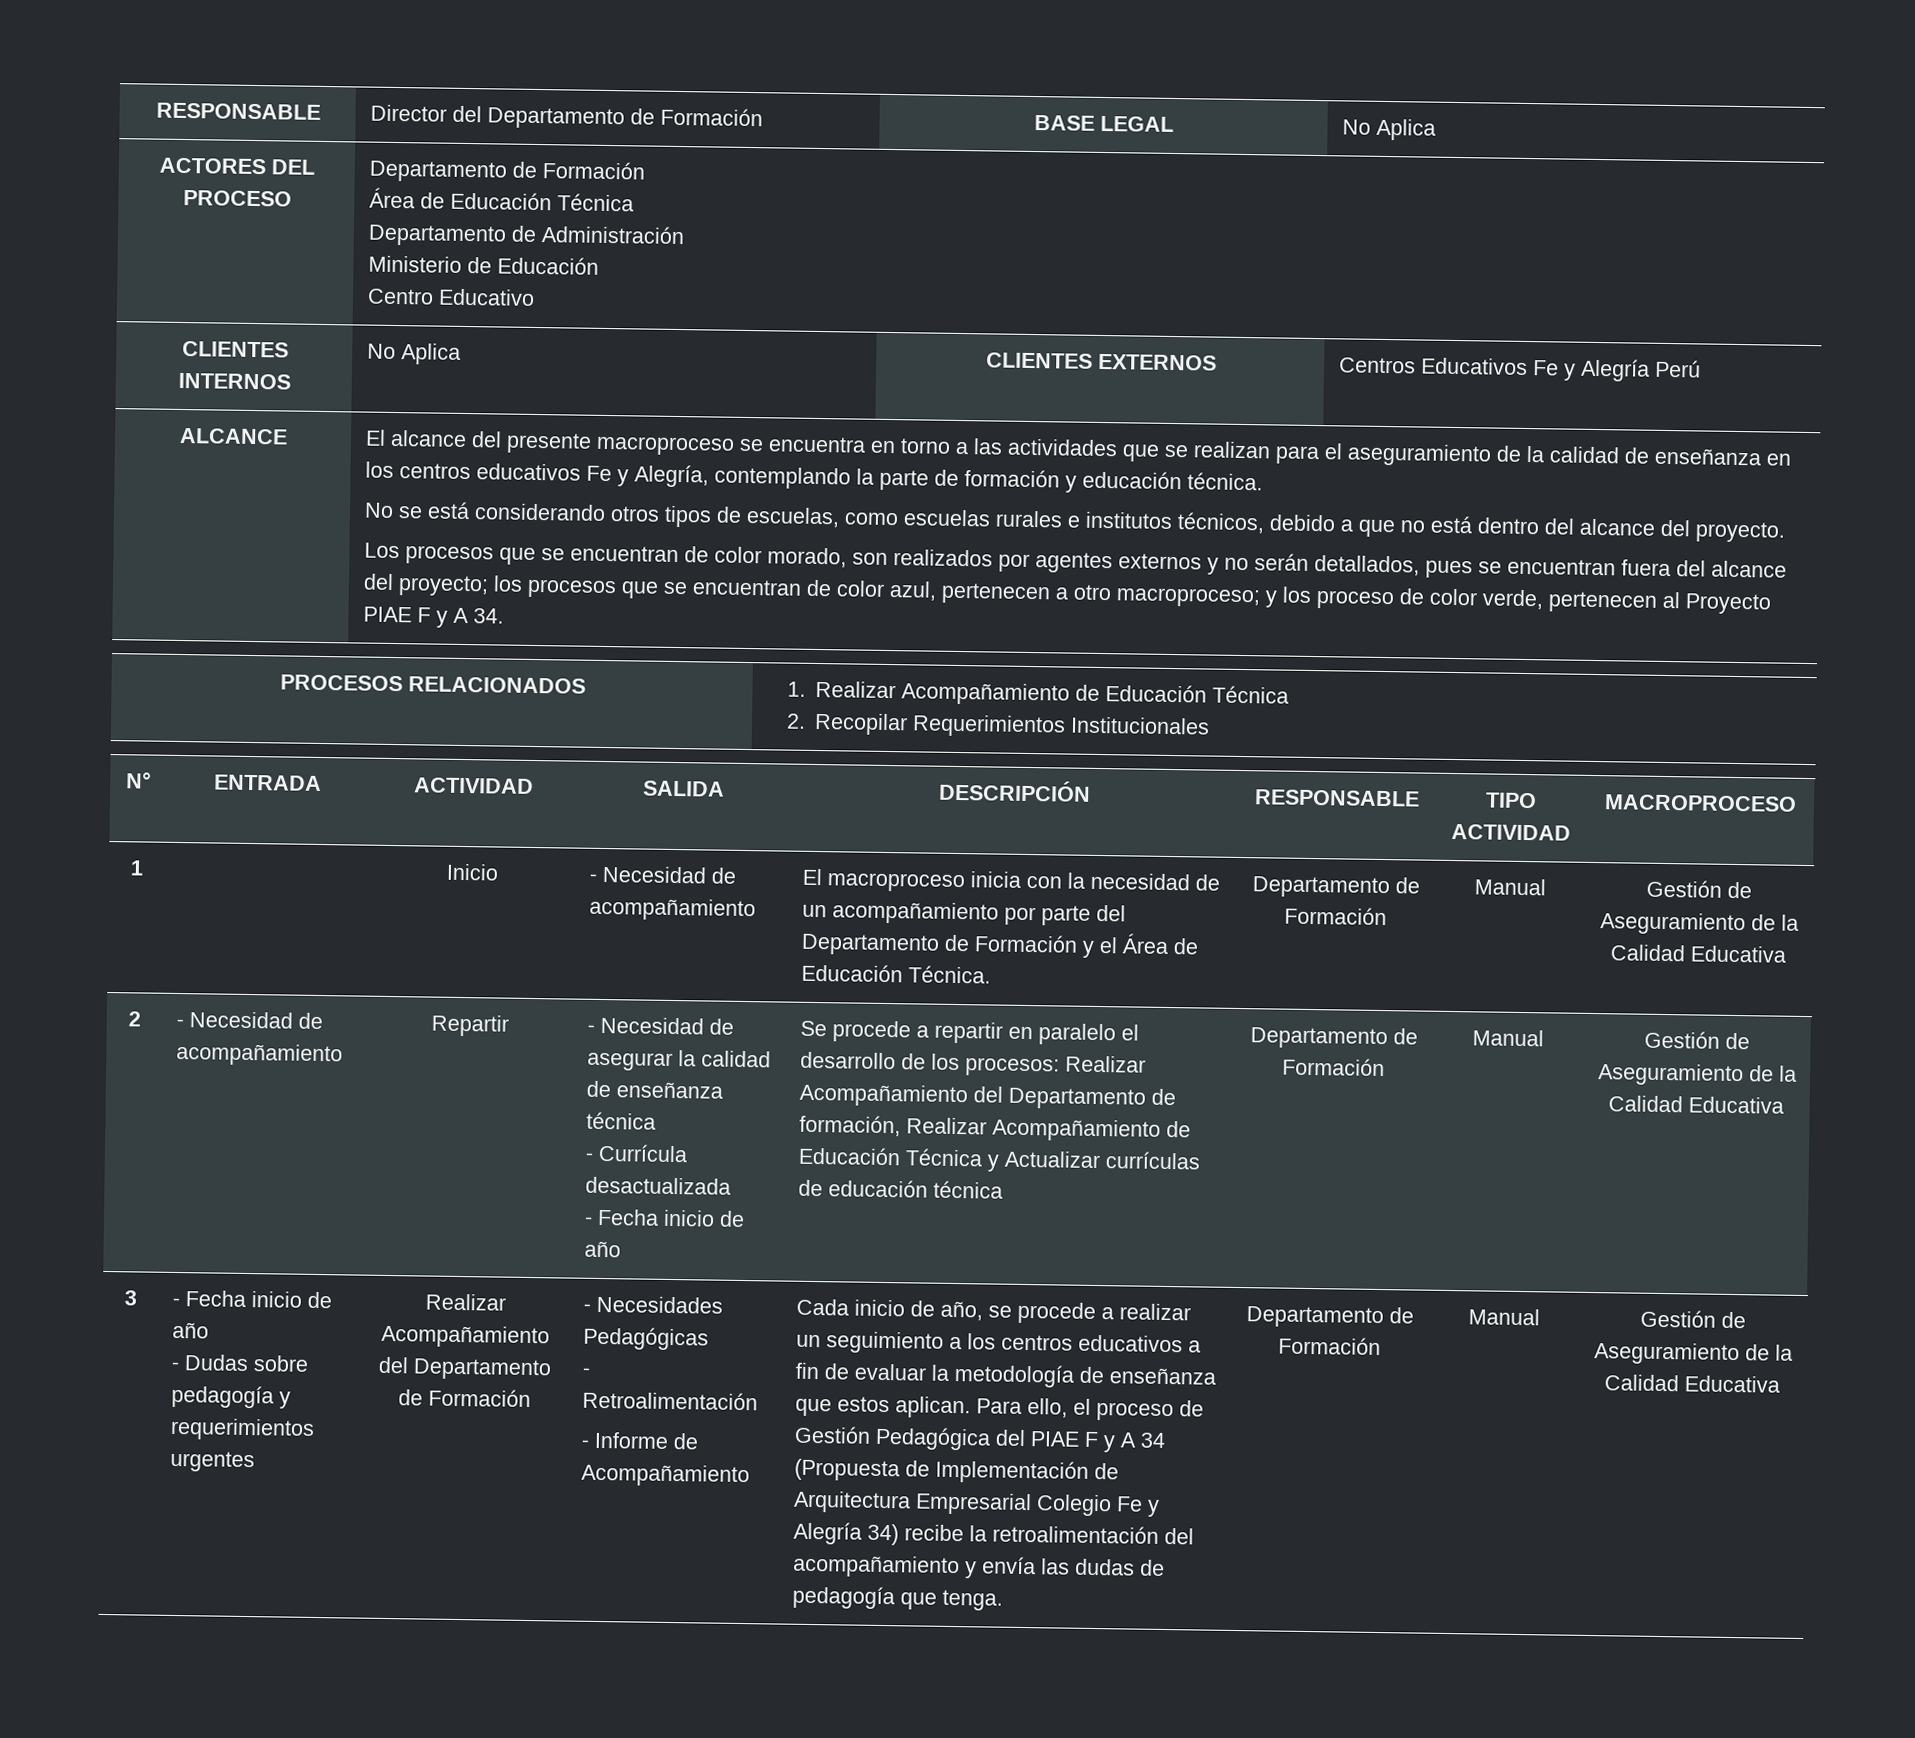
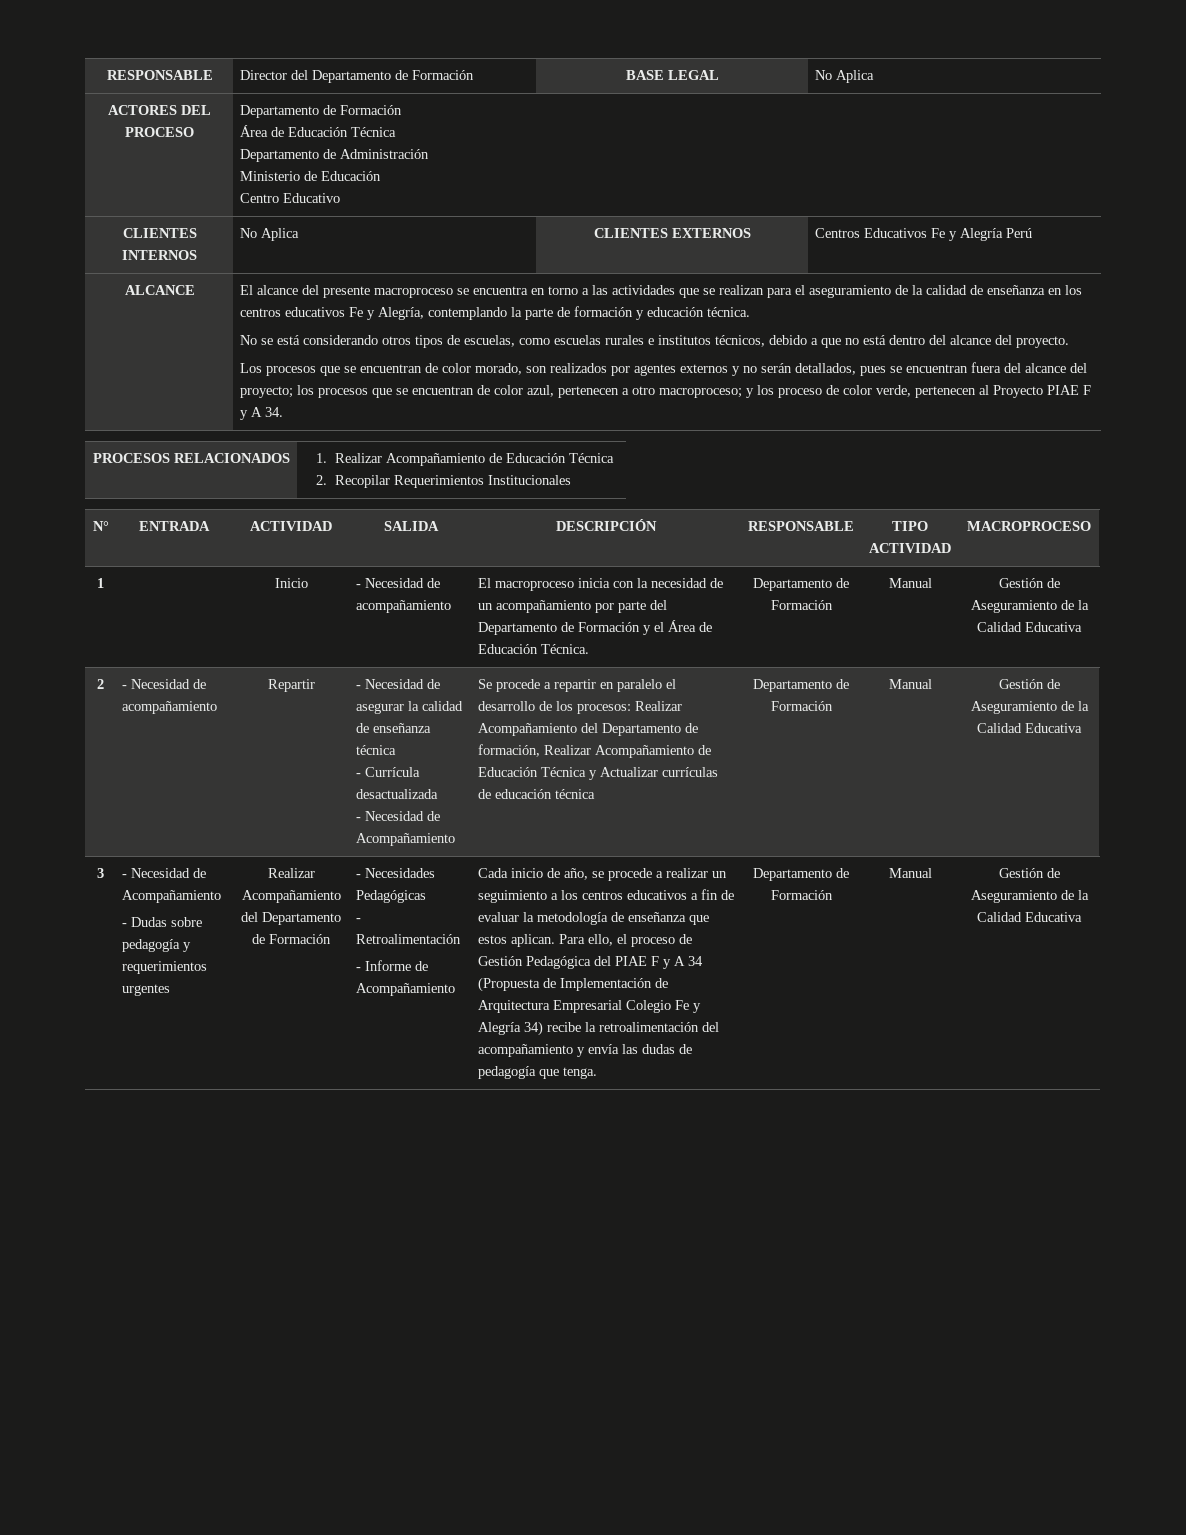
  - Currícula desactualizada
- - Fecha inicio de año
+ - Necesidad de Acompañamiento
- 3 | - Fecha inicio de año
+ 3 | - Necesidad de Acompañamiento

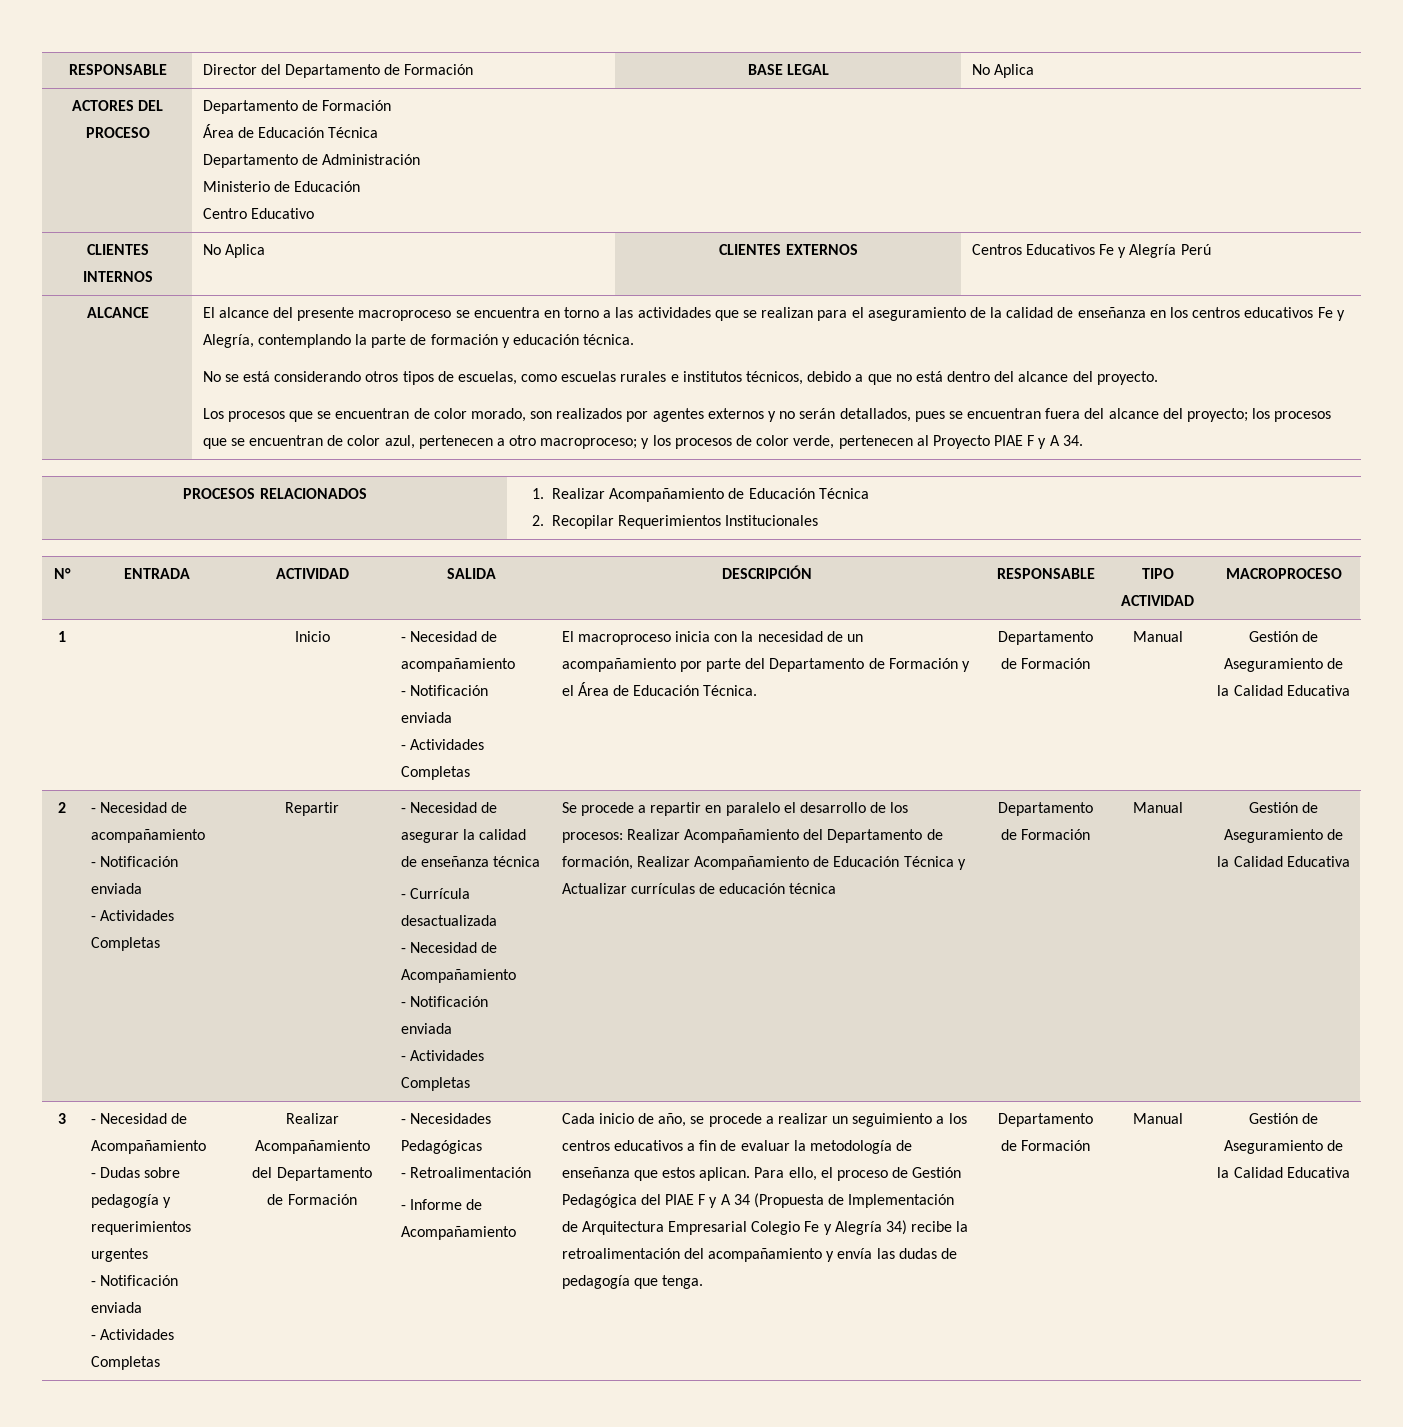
- Los procesos que se encuentran de color morado, son realizados por agentes externos y no serán detallados, pues se encuentran fuera del alcance del proyecto; los procesos que se encuentran de color azul, pertenecen a otro macroproceso; y los proceso de color verde, pertenecen al Proyecto PIAE F y A 34.
+ Los procesos que se encuentran de color morado, son realizados por agentes externos y no serán detallados, pues se encuentran fuera del alcance del proyecto; los procesos que se encuentran de color azul, pertenecen a otro macroproceso; y los procesos de color verde, pertenecen al Proyecto PIAE F y A 34.
  Inicio | - Necesidad de acompañamiento
+ - Notificación enviada
+ - Actividades Completas
  2 | - Necesidad de acompañamiento
+ - Notificación enviada
+ - Actividades Completas
  - Currícula desactualizada
  - Necesidad de Acompañamiento
+ - Notificación enviada
+ - Actividades Completas
  - Dudas sobre pedagogía y requerimientos urgentes
+ - Notificación enviada
+ - Actividades Completas

